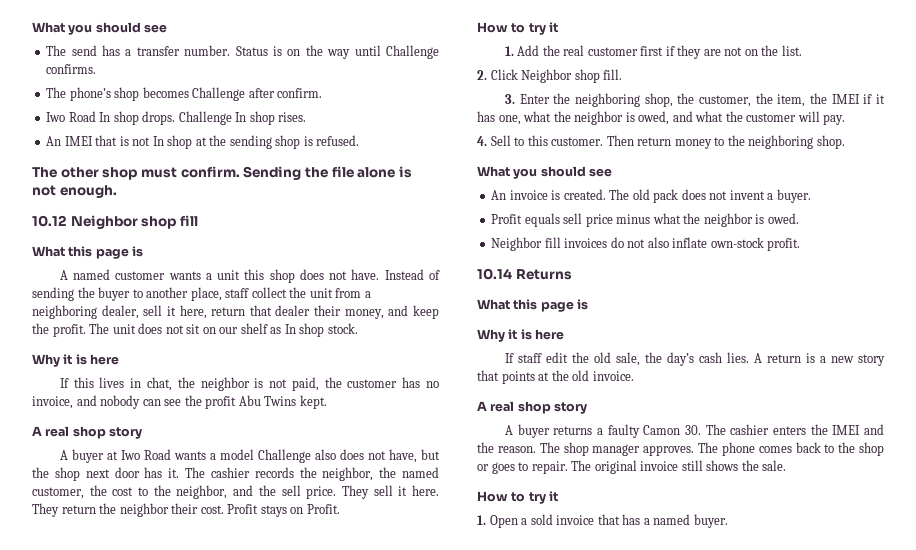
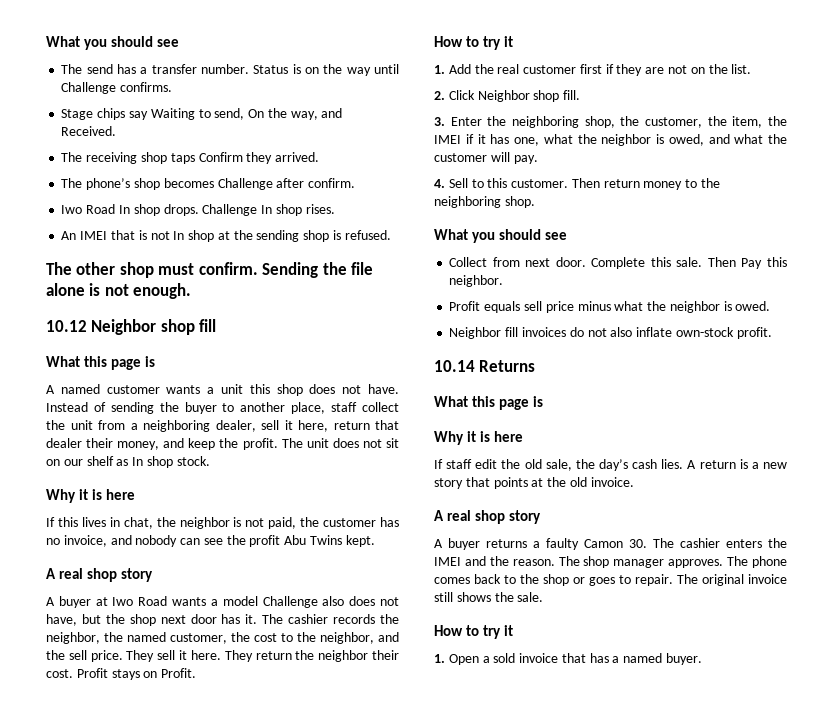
+ Stage chips say Waiting to send, On the way, and Received.
+ The receiving shop taps Confirm they arrived.
- An invoice is created. The old pack does not invent a buyer.
+ Collect from next door. Complete this sale. Then Pay this neighbor.

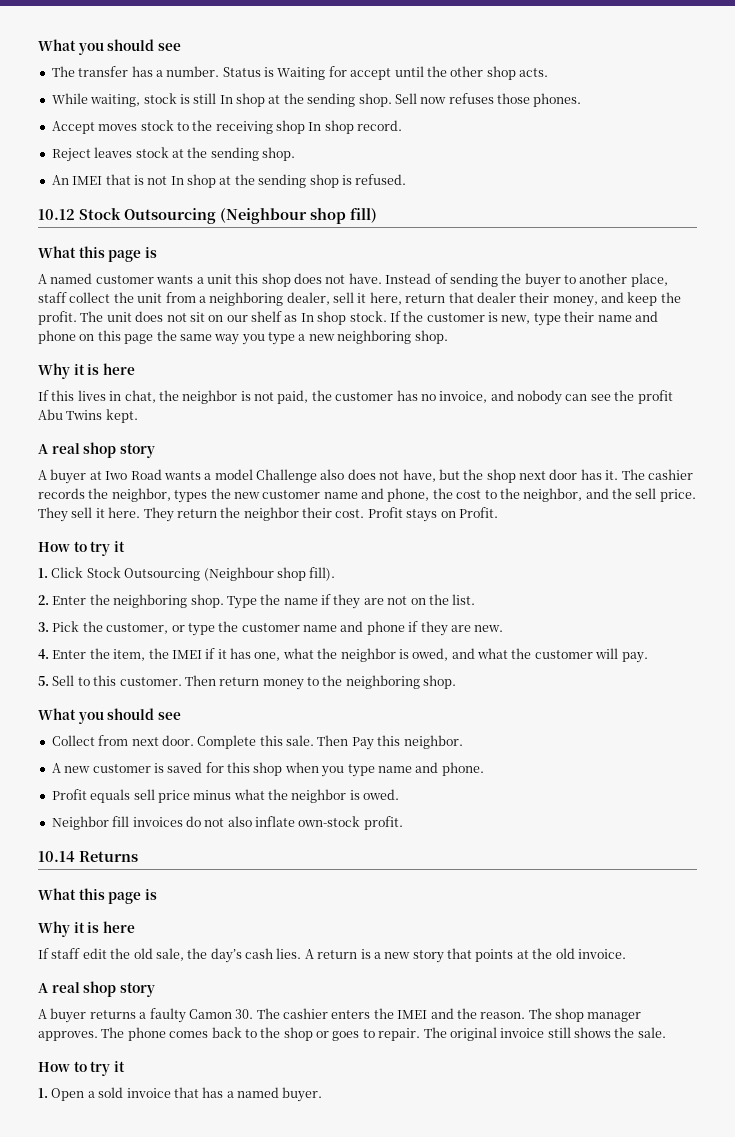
- The send has a transfer number.
+ The transfer has a number.
- Status is on the way until Challenge confirms.
- Stage chips say Waiting to send, On the way, and Received.
- The receiving shop taps Confirm they arrived.
- The phone’s shop becomes Challenge after confirm.
- Iwo Road In shop drops. Challenge In shop rises.
+ Status is Waiting for accept until the other shop acts.
+ While waiting, stock is still In shop at the sending shop. Sell now refuses those phones.
+ Accept moves stock to the receiving shop In shop record.
+ Reject leaves stock at the sending shop.
- The other shop must confirm. Sending the file alone is not enough.
- 10.12 Neighbor shop fill
+ 10.12 Stock Outsourcing (Neighbour shop fill)
+ If the customer is new, type their name and phone on this page the same way you type a new neighboring shop.
- The cashier records the neighbor, the named customer, the cost to the neighbor, and the sell price.
+ The cashier records the neighbor, types the new customer name and phone, the cost to the neighbor, and the sell price.
- 1. Add the real customer first if they are not on the list.
+ 1. Click Stock Outsourcing (Neighbour shop fill).
+ 2. Enter the neighboring shop. Type the name if they are not on the list.
- 2. Click Neighbor shop fill.
- 3. Enter the neighboring shop, the customer, the item, the IMEI if it has one, what the neighbor is owed, and what the customer will pay.
+ 3. Pick the customer, or type the customer name and phone if they are new.
+ 4. Enter the item, the IMEI if it has one, what the neighbor is owed, and what the customer will pay.
- 4. Sell to this customer.
+ 5. Sell to this customer.
+ A new customer is saved for this shop when you type name and phone.

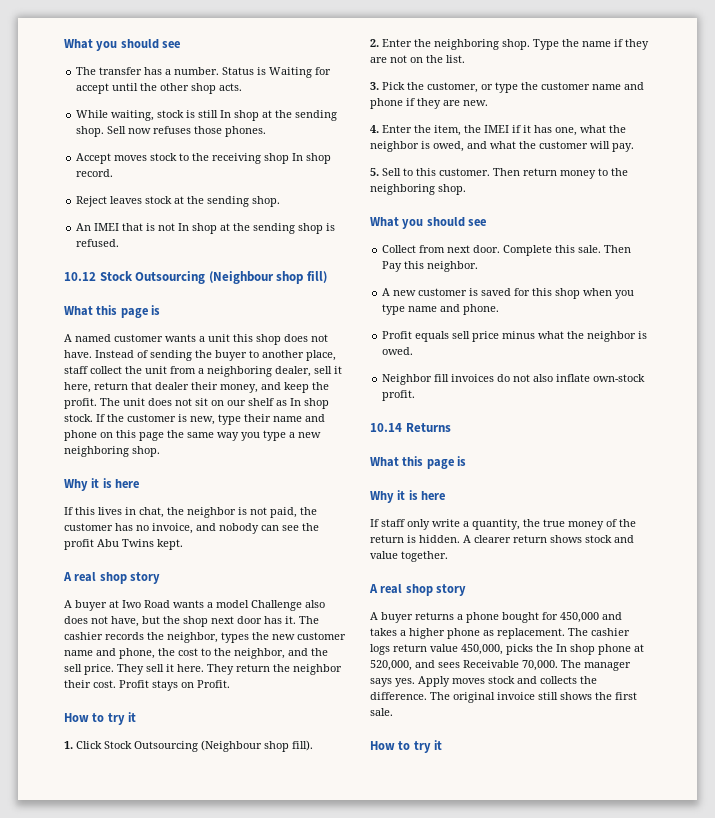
- If staff edit the old sale, the day’s cash lies. A return is a new story that points at the old invoice.
+ If staff only write a quantity, the true money of the return is hidden. A clearer return shows stock and value together.
- A buyer returns a faulty Camon 30. The cashier enters the IMEI and the reason. The shop manager approves. The phone comes back to the shop or goes to repair.
+ A buyer returns a phone bought for 450,000 and takes a higher phone as replacement. The cashier logs return value 450,000, picks the In shop phone at 520,000, and sees Receivable 70,000. The manager says yes. Apply moves stock and collects the difference.
- The original invoice still shows the sale.
+ The original invoice still shows the first sale.
- 1. Open a sold invoice that has a named buyer.

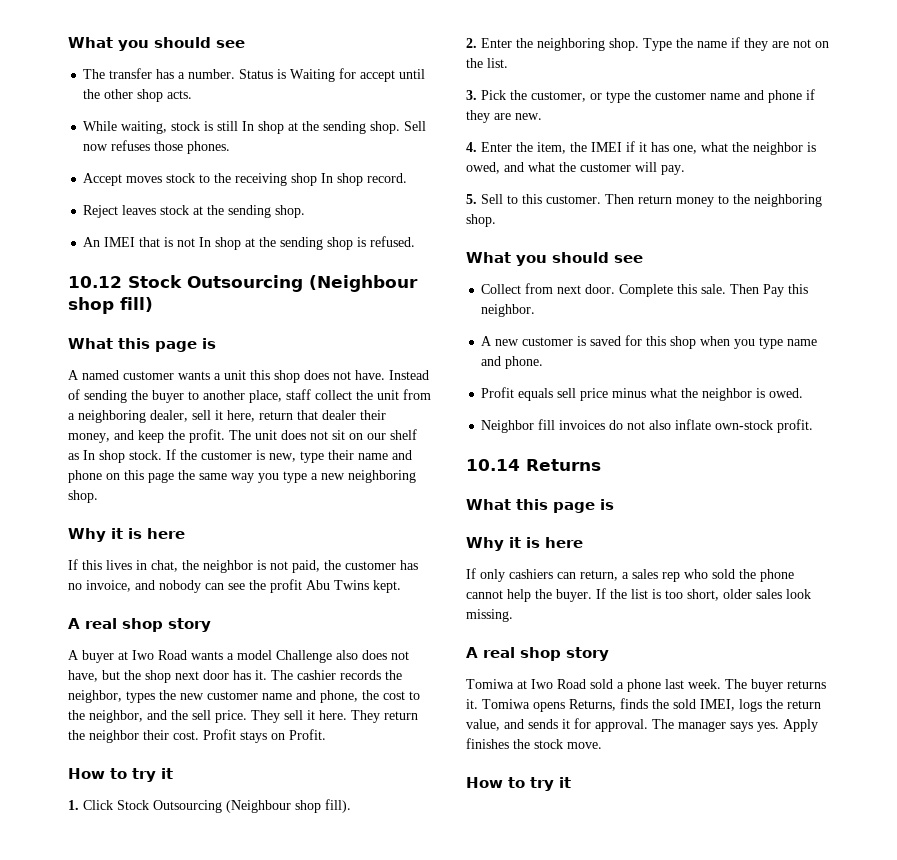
- If staff only write a quantity, the true money of the return is hidden. A clearer return shows stock and value together.
+ If only cashiers can return, a sales rep who sold the phone cannot help the buyer. If the list is too short, older sales look missing.
  A real shop story
- A buyer returns a phone bought for 450,000 and takes a higher phone as replacement. The cashier logs return value 450,000, picks the In shop phone at 520,000, and sees Receivable 70,000.
+ Tomiwa at Iwo Road sold a phone last week. The buyer returns it. Tomiwa opens Returns, finds the sold IMEI, logs the return value, and sends it for approval.
- Apply moves stock and collects the difference. The original invoice still shows the first sale.
+ Apply finishes the stock move.

